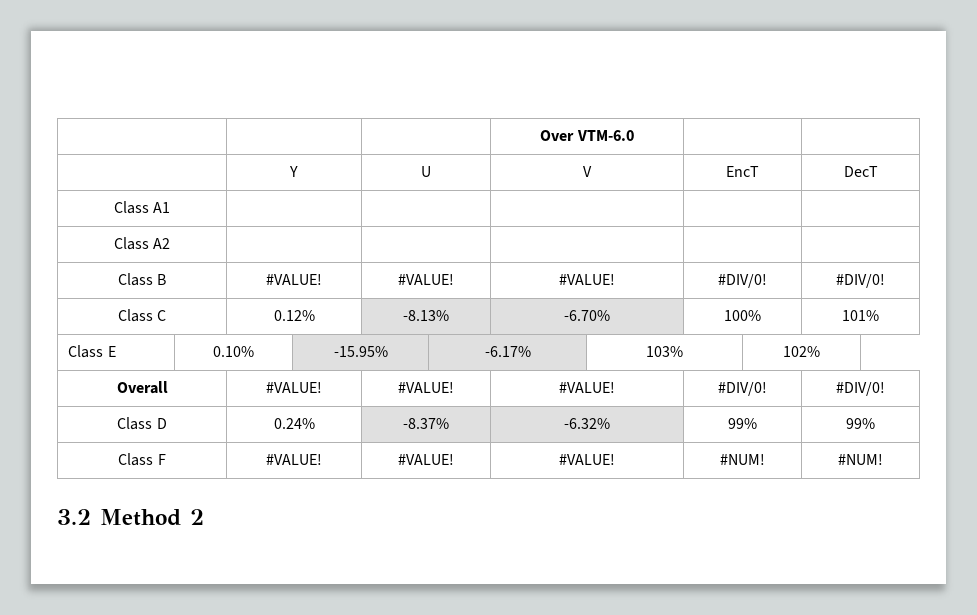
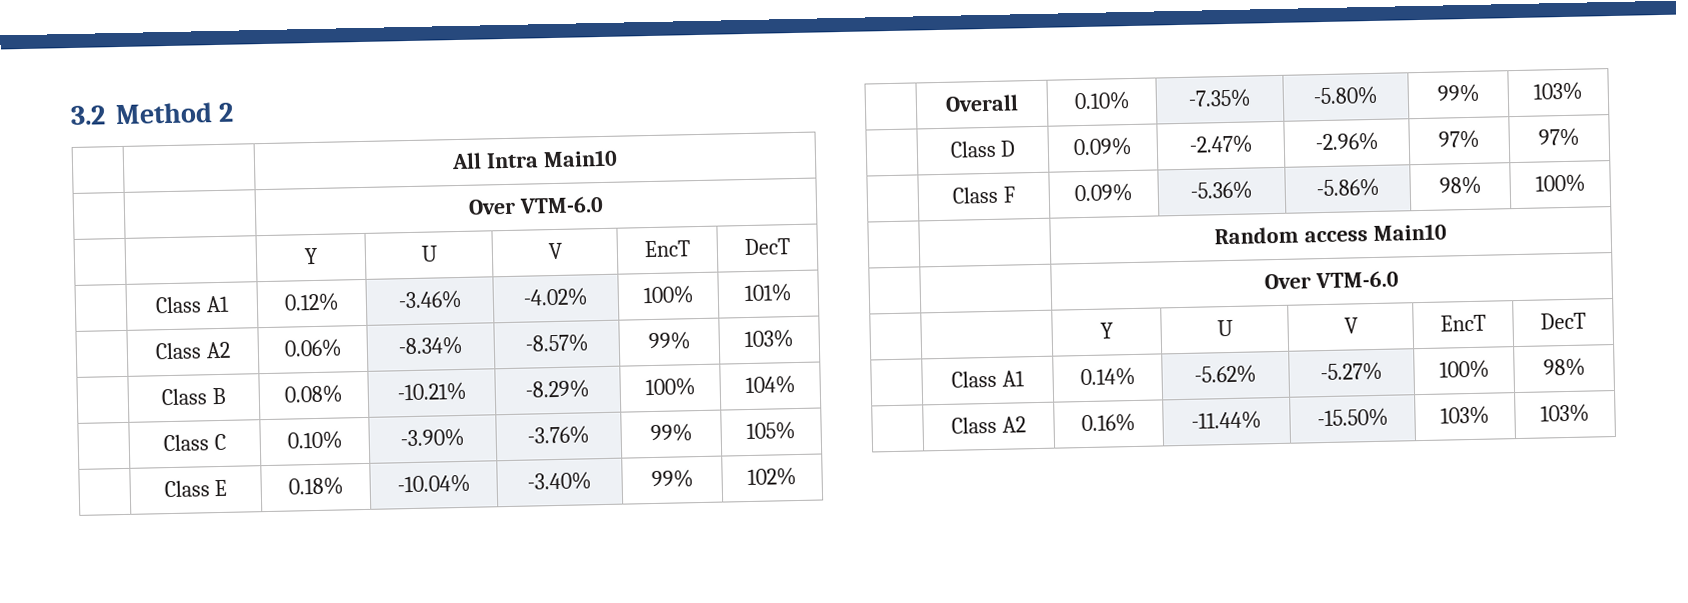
- | | | Over VTM-6.0 | |
- | Y | U | V | EncT | DecT
- Class A1 | | | | |
- Class A2 | | | | |
- Class B | #VALUE! | #VALUE! | #VALUE! | #DIV/0! | #DIV/0!
- Class C | 0.12% | -8.13% | -6.70% | 100% | 101%
+ 3.2 Method 2
+ | | All Intra Main10
+ | | Over VTM-6.0
+ | | Y | U | V | EncT | DecT
+ | Class A1 | 0.12% | -3.46% | -4.02% | 100% | 101%
- Class E | 0.10% | -15.95% | -6.17% | 103% | 102%
- Overall | #VALUE! | #VALUE! | #VALUE! | #DIV/0! | #DIV/0!
- Class D | 0.24% | -8.37% | -6.32% | 99% | 99%
- Class F | #VALUE! | #VALUE! | #VALUE! | #NUM! | #NUM!
- 3.2 Method 2
+ | Class A2 | 0.06% | -8.34% | -8.57% | 99% | 103%
+ | Class B | 0.08% | -10.21% | -8.29% | 100% | 104%
+ | Class C | 0.10% | -3.90% | -3.76% | 99% | 105%
+ | Class E | 0.18% | -10.04% | -3.40% | 99% | 102%
+ | Overall | 0.10% | -7.35% | -5.80% | 99% | 103%
+ | Class D | 0.09% | -2.47% | -2.96% | 97% | 97%
+ | Class F | 0.09% | -5.36% | -5.86% | 98% | 100%
+ | | Random access Main10
+ | | Over VTM-6.0
+ | | Y | U | V | EncT | DecT
+ | Class A1 | 0.14% | -5.62% | -5.27% | 100% | 98%
+ | Class A2 | 0.16% | -11.44% | -15.50% | 103% | 103%

